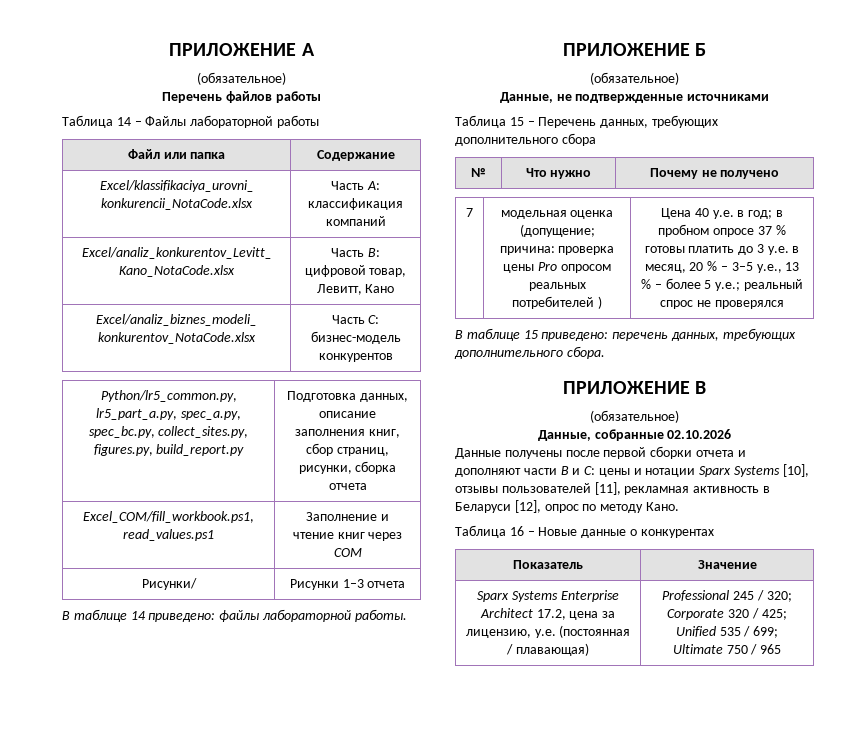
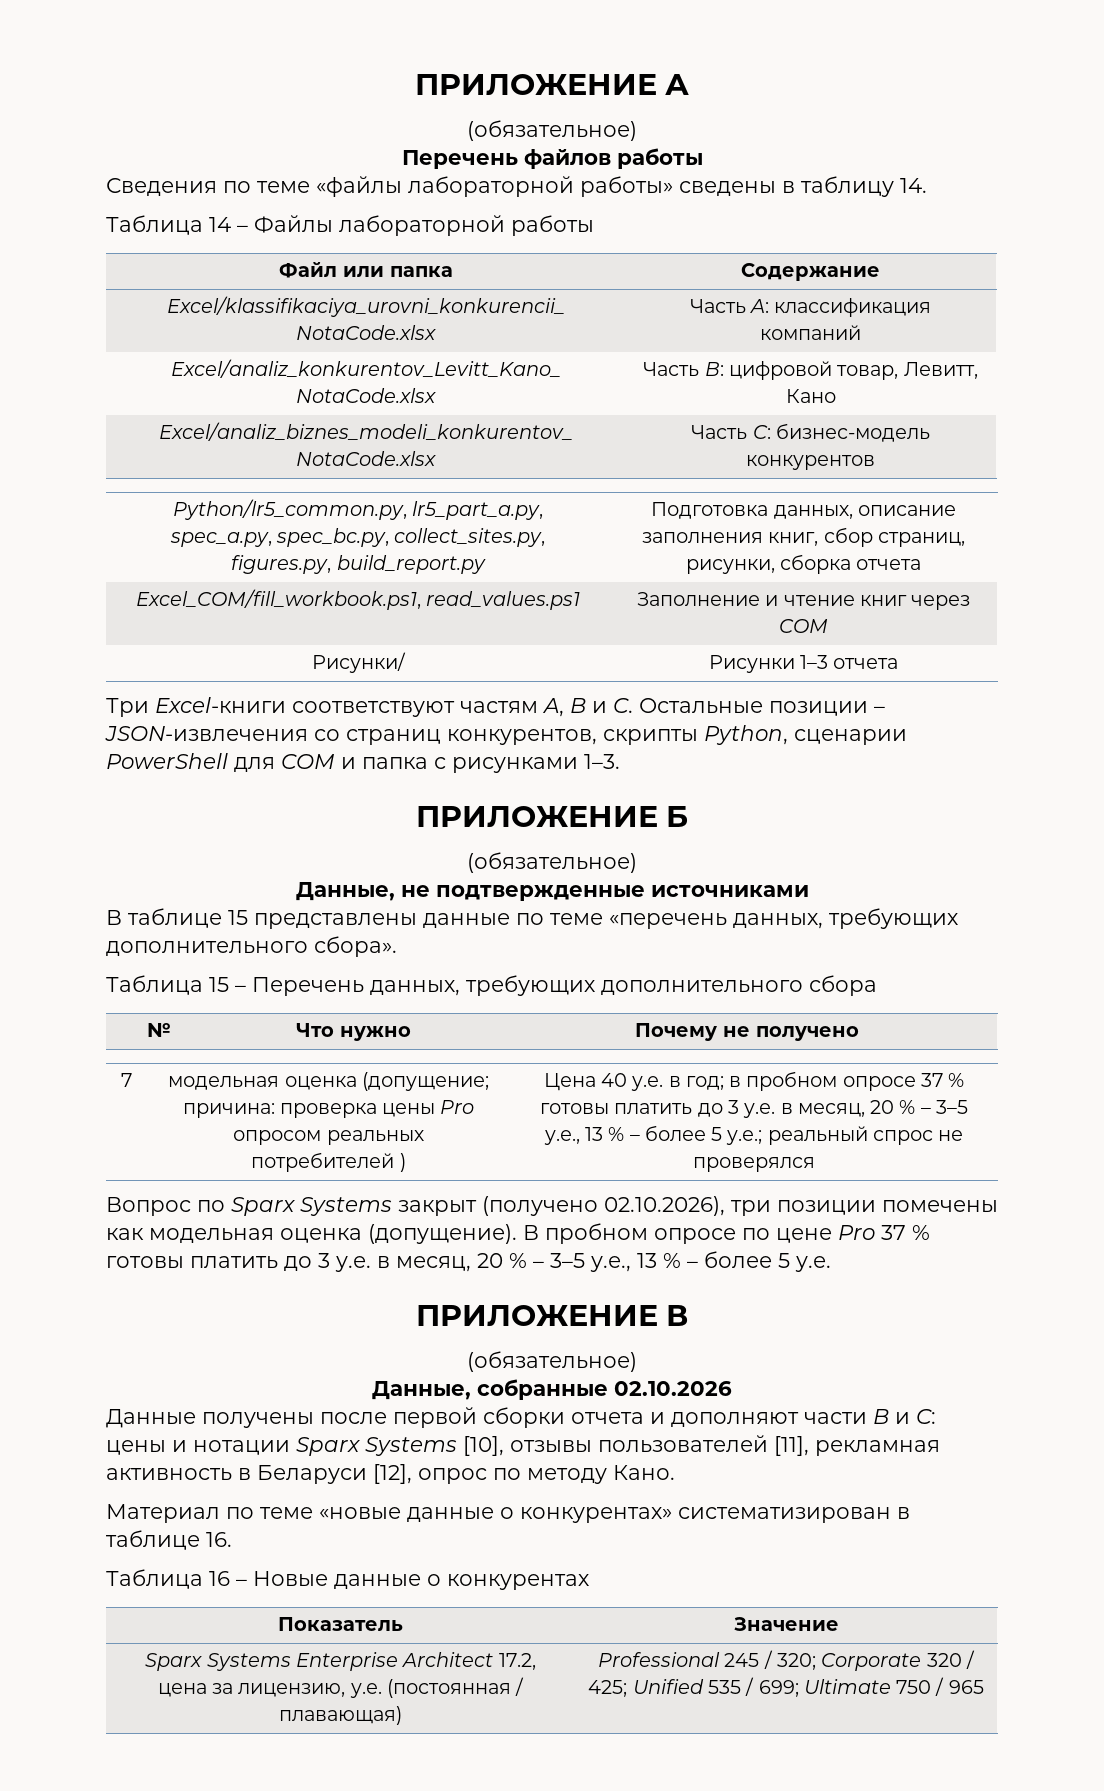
+ Сведения по теме «файлы лабораторной работы» сведены в таблицу 14.
- В таблице 14 приведено: файлы лабораторной работы.
+ Три Excel-книги соответствуют частям A, B и C. Остальные позиции – JSON-извлечения со страниц конкурентов, скрипты Python, сценарии PowerShell для COM и папка с рисунками 1–3.
+ В таблице 15 представлены данные по теме «перечень данных, требующих дополнительного сбора».
- В таблице 15 приведено: перечень данных, требующих дополнительного сбора.
+ Вопрос по Sparx Systems закрыт (получено 02.10.2026), три позиции помечены как модельная оценка (допущение). В пробном опросе по цене Pro 37 % готовы платить до 3 у.е. в месяц, 20 % – 3–5 у.е., 13 % – более 5 у.е.
+ Материал по теме «новые данные о конкурентах» систематизирован в таблице 16.

